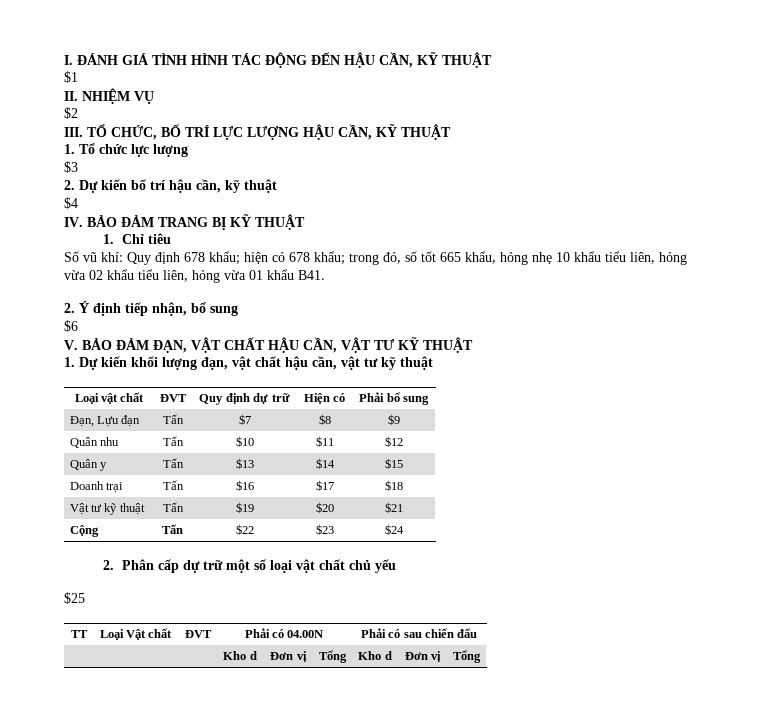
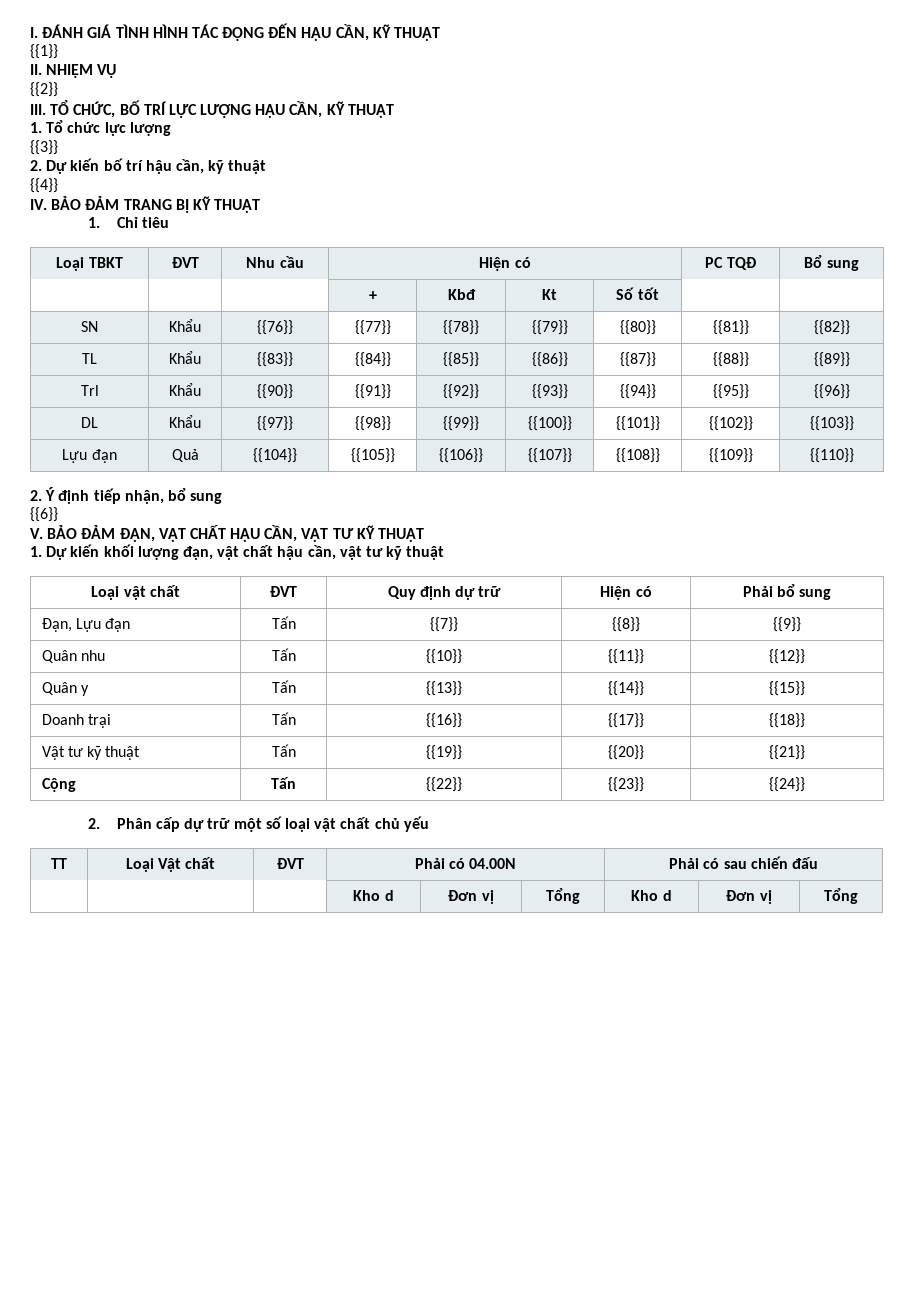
- $1
+ {{1}}
- $2
+ {{2}}
- $3
+ {{3}}
- $4
+ {{4}}
- Số vũ khí: Quy định 678 khẩu; hiện có 678 khẩu; trong đó, số tốt 665 khẩu, hỏng nhẹ 10 khẩu tiểu liên, hỏng vừa 02 khẩu tiểu liên, hỏng vừa 01 khẩu B41.
+ Loại TBKT | ĐVT | Nhu cầu | Hiện có | PC TQĐ | Bổ sung
+ | | | + | Kbđ | Kt | Số tốt | |
+ SN | Khẩu | {{76}} | {{77}} | {{78}} | {{79}} | {{80}} | {{81}} | {{82}}
+ TL | Khẩu | {{83}} | {{84}} | {{85}} | {{86}} | {{87}} | {{88}} | {{89}}
+ Trl | Khẩu | {{90}} | {{91}} | {{92}} | {{93}} | {{94}} | {{95}} | {{96}}
+ DL | Khẩu | {{97}} | {{98}} | {{99}} | {{100}} | {{101}} | {{102}} | {{103}}
+ Lựu đạn | Quả | {{104}} | {{105}} | {{106}} | {{107}} | {{108}} | {{109}} | {{110}}
- $6
+ {{6}}
- Đạn, Lựu đạn | Tấn | $7 | $8 | $9
+ Đạn, Lựu đạn | Tấn | {{7}} | {{8}} | {{9}}
- Quân nhu | Tấn | $10 | $11 | $12
+ Quân nhu | Tấn | {{10}} | {{11}} | {{12}}
- Quân y | Tấn | $13 | $14 | $15
+ Quân y | Tấn | {{13}} | {{14}} | {{15}}
- Doanh trại | Tấn | $16 | $17 | $18
+ Doanh trại | Tấn | {{16}} | {{17}} | {{18}}
- Vật tư kỹ thuật | Tấn | $19 | $20 | $21
+ Vật tư kỹ thuật | Tấn | {{19}} | {{20}} | {{21}}
- Cộng | Tấn | $22 | $23 | $24
+ Cộng | Tấn | {{22}} | {{23}} | {{24}}
- $25

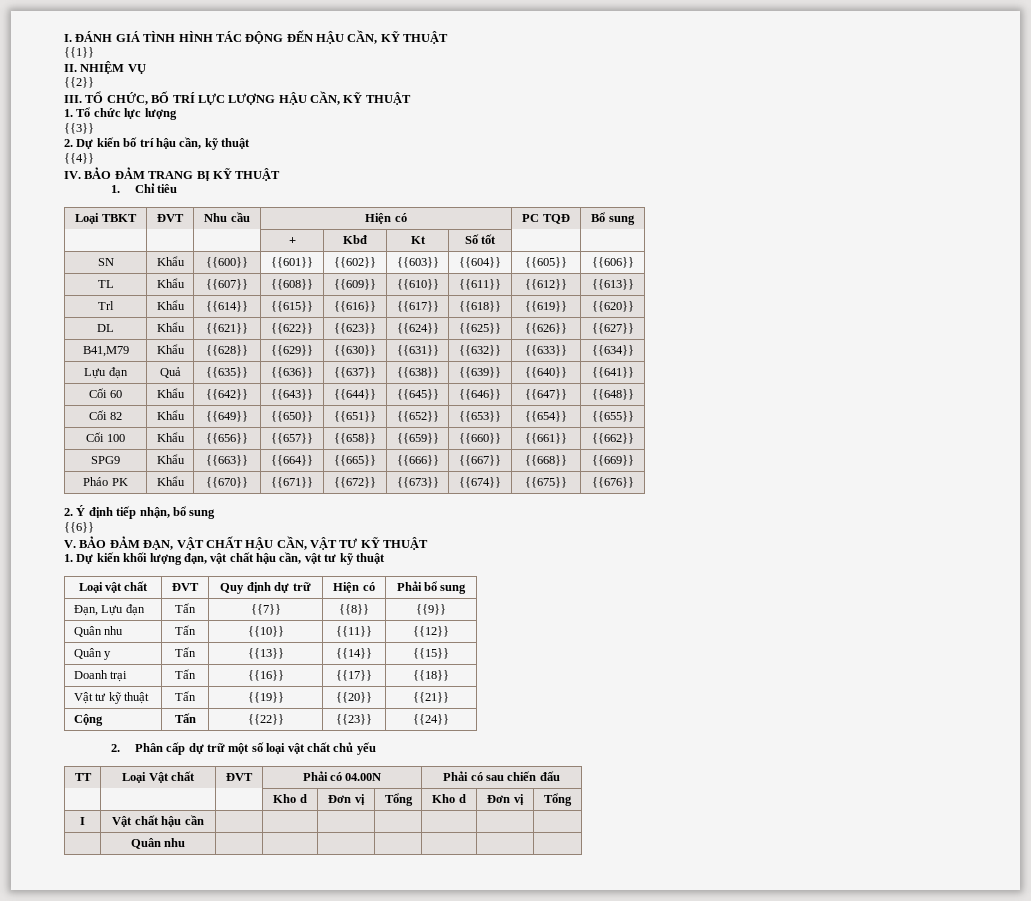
- SN | Khẩu | {{76}} | {{77}} | {{78}} | {{79}} | {{80}} | {{81}} | {{82}}
- TL | Khẩu | {{83}} | {{84}} | {{85}} | {{86}} | {{87}} | {{88}} | {{89}}
- Trl | Khẩu | {{90}} | {{91}} | {{92}} | {{93}} | {{94}} | {{95}} | {{96}}
- DL | Khẩu | {{97}} | {{98}} | {{99}} | {{100}} | {{101}} | {{102}} | {{103}}
- Lựu đạn | Quả | {{104}} | {{105}} | {{106}} | {{107}} | {{108}} | {{109}} | {{110}}
+ SN | Khẩu | {{600}} | {{601}} | {{602}} | {{603}} | {{604}} | {{605}} | {{606}}
+ TL | Khẩu | {{607}} | {{608}} | {{609}} | {{610}} | {{611}} | {{612}} | {{613}}
+ Trl | Khẩu | {{614}} | {{615}} | {{616}} | {{617}} | {{618}} | {{619}} | {{620}}
+ DL | Khẩu | {{621}} | {{622}} | {{623}} | {{624}} | {{625}} | {{626}} | {{627}}
+ B41,M79 | Khẩu | {{628}} | {{629}} | {{630}} | {{631}} | {{632}} | {{633}} | {{634}}
+ Lựu đạn | Quả | {{635}} | {{636}} | {{637}} | {{638}} | {{639}} | {{640}} | {{641}}
+ Cối 60 | Khẩu | {{642}} | {{643}} | {{644}} | {{645}} | {{646}} | {{647}} | {{648}}
+ Cối 82 | Khẩu | {{649}} | {{650}} | {{651}} | {{652}} | {{653}} | {{654}} | {{655}}
+ Cối 100 | Khẩu | {{656}} | {{657}} | {{658}} | {{659}} | {{660}} | {{661}} | {{662}}
+ SPG9 | Khẩu | {{663}} | {{664}} | {{665}} | {{666}} | {{667}} | {{668}} | {{669}}
+ Pháo PK | Khẩu | {{670}} | {{671}} | {{672}} | {{673}} | {{674}} | {{675}} | {{676}}
+ I | Vật chất hậu cần | | | | | | |
+ | Quân nhu | | | | | | |

